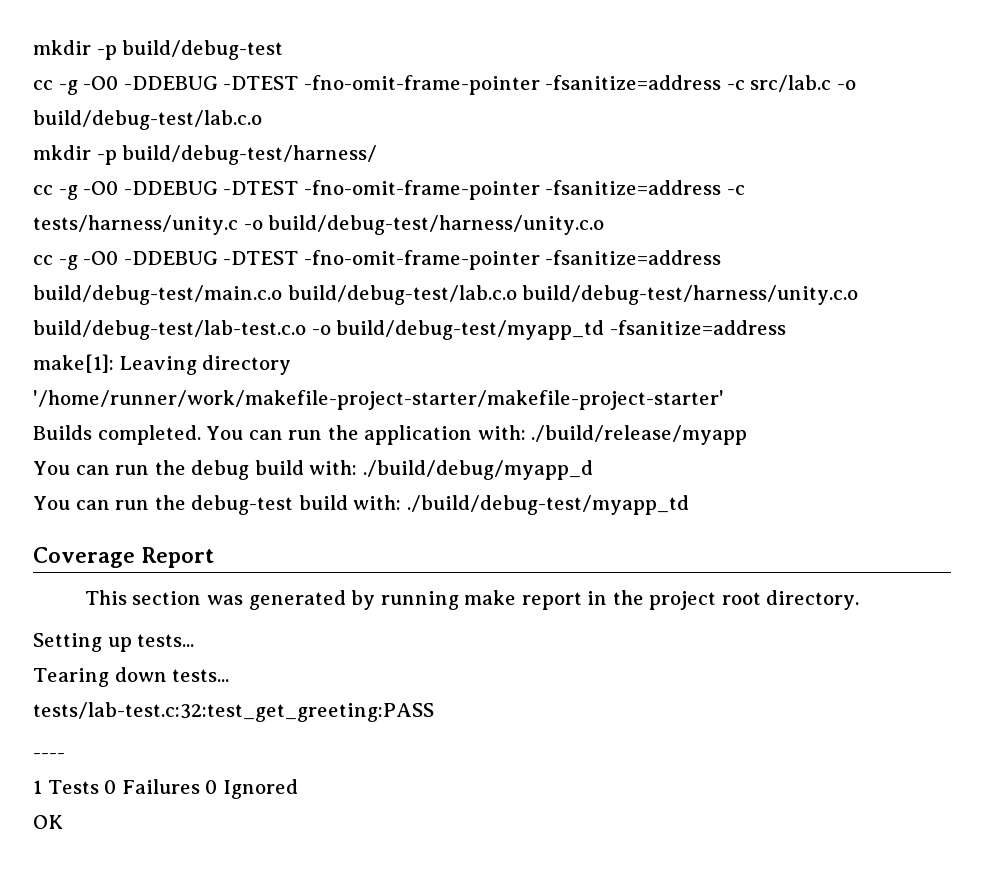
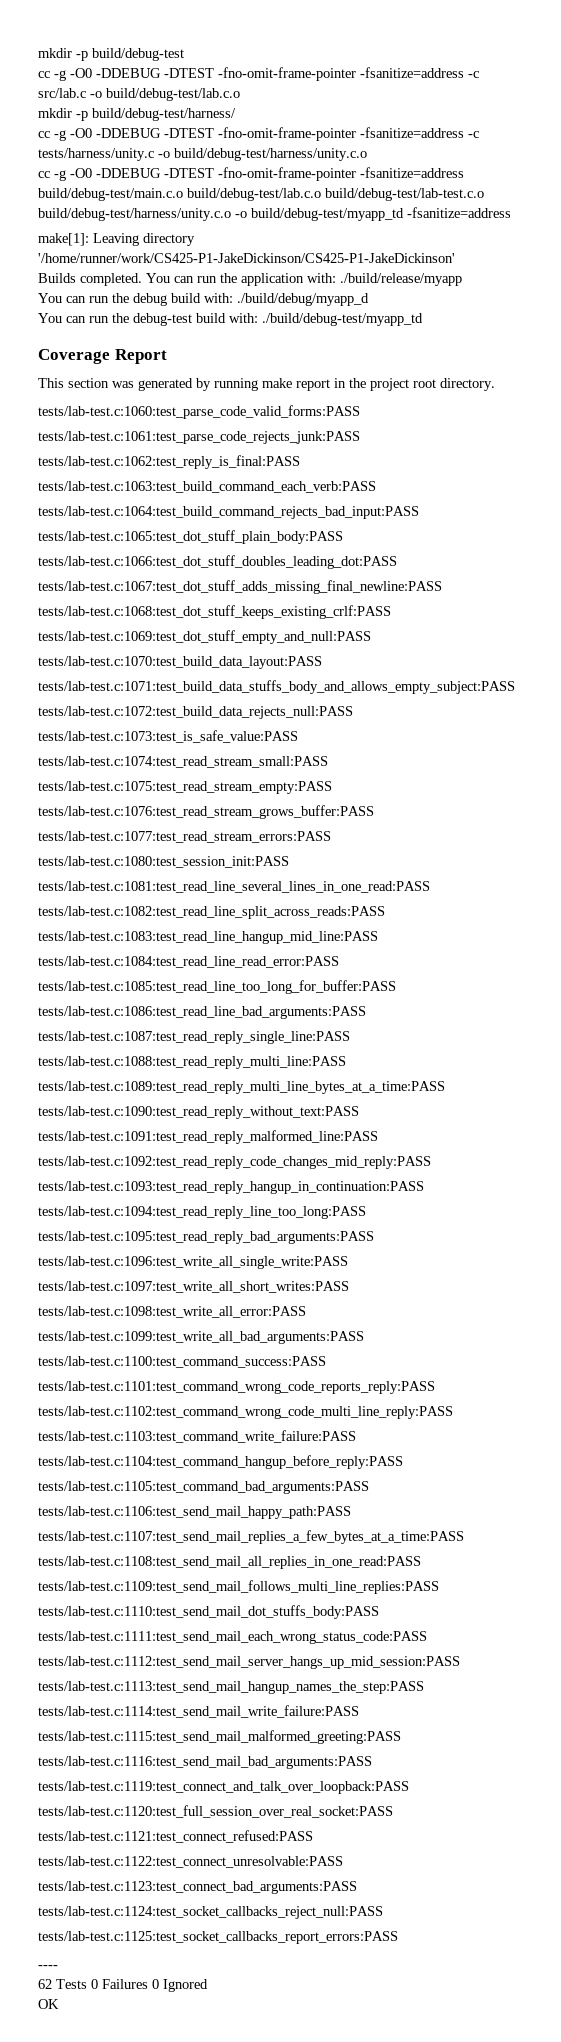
- cc -g -O0 -DDEBUG -DTEST -fno-omit-frame-pointer -fsanitize=address build/debug-test/main.c.o build/debug-test/lab.c.o build/debug-test/harness/unity.c.o build/debug-test/lab-test.c.o -o build/debug-test/myapp_td -fsanitize=address
+ cc -g -O0 -DDEBUG -DTEST -fno-omit-frame-pointer -fsanitize=address build/debug-test/main.c.o build/debug-test/lab.c.o build/debug-test/lab-test.c.o build/debug-test/harness/unity.c.o -o build/debug-test/myapp_td -fsanitize=address
- make[1]: Leaving directory '/home/runner/work/makefile-project-starter/makefile-project-starter'
+ make[1]: Leaving directory '/home/runner/work/CS425-P1-JakeDickinson/CS425-P1-JakeDickinson'
- Setting up tests...
- Tearing down tests...
- tests/lab-test.c:32:test_get_greeting:PASS
+ tests/lab-test.c:1060:test_parse_code_valid_forms:PASS
+ tests/lab-test.c:1061:test_parse_code_rejects_junk:PASS
+ tests/lab-test.c:1062:test_reply_is_final:PASS
+ tests/lab-test.c:1063:test_build_command_each_verb:PASS
+ tests/lab-test.c:1064:test_build_command_rejects_bad_input:PASS
+ tests/lab-test.c:1065:test_dot_stuff_plain_body:PASS
+ tests/lab-test.c:1066:test_dot_stuff_doubles_leading_dot:PASS
+ tests/lab-test.c:1067:test_dot_stuff_adds_missing_final_newline:PASS
+ tests/lab-test.c:1068:test_dot_stuff_keeps_existing_crlf:PASS
+ tests/lab-test.c:1069:test_dot_stuff_empty_and_null:PASS
+ tests/lab-test.c:1070:test_build_data_layout:PASS
+ tests/lab-test.c:1071:test_build_data_stuffs_body_and_allows_empty_subject:PASS
+ tests/lab-test.c:1072:test_build_data_rejects_null:PASS
+ tests/lab-test.c:1073:test_is_safe_value:PASS
+ tests/lab-test.c:1074:test_read_stream_small:PASS
+ tests/lab-test.c:1075:test_read_stream_empty:PASS
+ tests/lab-test.c:1076:test_read_stream_grows_buffer:PASS
+ tests/lab-test.c:1077:test_read_stream_errors:PASS
+ tests/lab-test.c:1080:test_session_init:PASS
+ tests/lab-test.c:1081:test_read_line_several_lines_in_one_read:PASS
+ tests/lab-test.c:1082:test_read_line_split_across_reads:PASS
+ tests/lab-test.c:1083:test_read_line_hangup_mid_line:PASS
+ tests/lab-test.c:1084:test_read_line_read_error:PASS
+ tests/lab-test.c:1085:test_read_line_too_long_for_buffer:PASS
+ tests/lab-test.c:1086:test_read_line_bad_arguments:PASS
+ tests/lab-test.c:1087:test_read_reply_single_line:PASS
+ tests/lab-test.c:1088:test_read_reply_multi_line:PASS
+ tests/lab-test.c:1089:test_read_reply_multi_line_bytes_at_a_time:PASS
+ tests/lab-test.c:1090:test_read_reply_without_text:PASS
+ tests/lab-test.c:1091:test_read_reply_malformed_line:PASS
+ tests/lab-test.c:1092:test_read_reply_code_changes_mid_reply:PASS
+ tests/lab-test.c:1093:test_read_reply_hangup_in_continuation:PASS
+ tests/lab-test.c:1094:test_read_reply_line_too_long:PASS
+ tests/lab-test.c:1095:test_read_reply_bad_arguments:PASS
+ tests/lab-test.c:1096:test_write_all_single_write:PASS
+ tests/lab-test.c:1097:test_write_all_short_writes:PASS
+ tests/lab-test.c:1098:test_write_all_error:PASS
+ tests/lab-test.c:1099:test_write_all_bad_arguments:PASS
+ tests/lab-test.c:1100:test_command_success:PASS
+ tests/lab-test.c:1101:test_command_wrong_code_reports_reply:PASS
+ tests/lab-test.c:1102:test_command_wrong_code_multi_line_reply:PASS
+ tests/lab-test.c:1103:test_command_write_failure:PASS
+ tests/lab-test.c:1104:test_command_hangup_before_reply:PASS
+ tests/lab-test.c:1105:test_command_bad_arguments:PASS
+ tests/lab-test.c:1106:test_send_mail_happy_path:PASS
+ tests/lab-test.c:1107:test_send_mail_replies_a_few_bytes_at_a_time:PASS
+ tests/lab-test.c:1108:test_send_mail_all_replies_in_one_read:PASS
+ tests/lab-test.c:1109:test_send_mail_follows_multi_line_replies:PASS
+ tests/lab-test.c:1110:test_send_mail_dot_stuffs_body:PASS
+ tests/lab-test.c:1111:test_send_mail_each_wrong_status_code:PASS
+ tests/lab-test.c:1112:test_send_mail_server_hangs_up_mid_session:PASS
+ tests/lab-test.c:1113:test_send_mail_hangup_names_the_step:PASS
+ tests/lab-test.c:1114:test_send_mail_write_failure:PASS
+ tests/lab-test.c:1115:test_send_mail_malformed_greeting:PASS
+ tests/lab-test.c:1116:test_send_mail_bad_arguments:PASS
+ tests/lab-test.c:1119:test_connect_and_talk_over_loopback:PASS
+ tests/lab-test.c:1120:test_full_session_over_real_socket:PASS
+ tests/lab-test.c:1121:test_connect_refused:PASS
+ tests/lab-test.c:1122:test_connect_unresolvable:PASS
+ tests/lab-test.c:1123:test_connect_bad_arguments:PASS
+ tests/lab-test.c:1124:test_socket_callbacks_reject_null:PASS
+ tests/lab-test.c:1125:test_socket_callbacks_report_errors:PASS
- 1 Tests 0 Failures 0 Ignored
+ 62 Tests 0 Failures 0 Ignored

